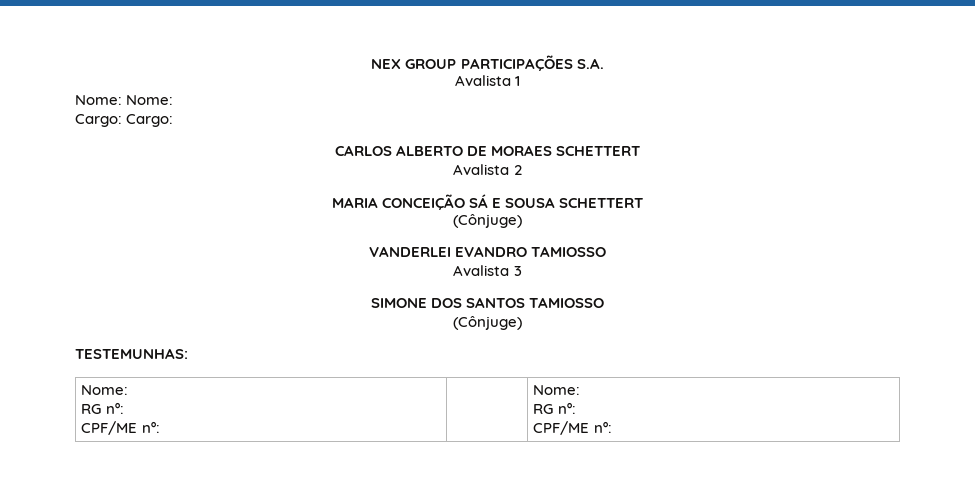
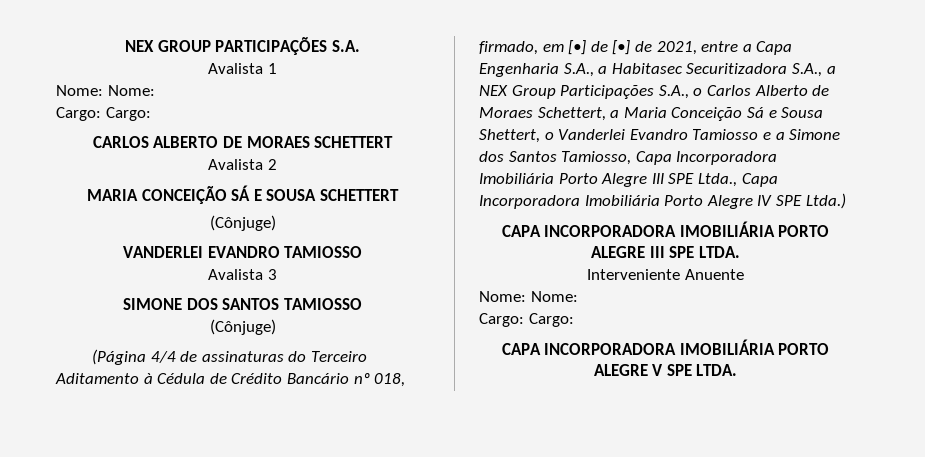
- TESTEMUNHAS:
- Nome:
- RG nº:
- CPF/ME nº: | | Nome:
- RG nº:
- CPF/ME nº:
+ (Página 4/4 de assinaturas do Terceiro Aditamento à Cédula de Crédito Bancário nº 018, firmado, em [•] de [•] de 2021, entre a Capa Engenharia S.A., a Habitasec Securitizadora S.A., a NEX Group Participações S.A., o Carlos Alberto de Moraes Schettert, a Maria Conceição Sá e Sousa Shettert, o Vanderlei Evandro Tamiosso e a Simone dos Santos Tamiosso, Capa Incorporadora Imobiliária Porto Alegre III SPE Ltda., Capa Incorporadora Imobiliária Porto Alegre IV SPE Ltda.)
+ CAPA INCORPORADORA IMOBILIÁRIA PORTO ALEGRE III SPE LTDA.
+ Interveniente Anuente
+ Nome: Nome:
+ Cargo: Cargo:
+ CAPA INCORPORADORA IMOBILIÁRIA PORTO ALEGRE V SPE LTDA.

